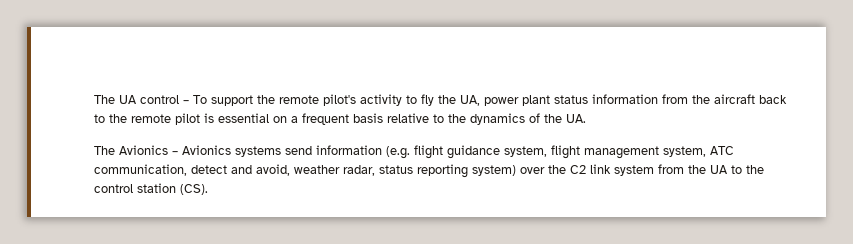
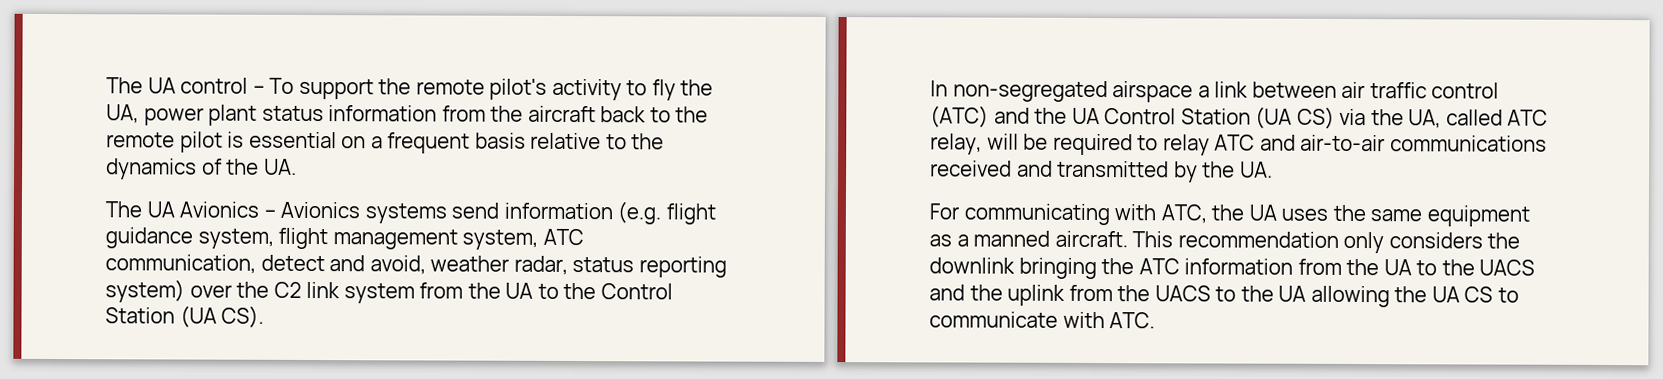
- The Avionics – Avionics systems send information (e.g. flight guidance system, flight management system, ATC communication, detect and avoid, weather radar, status reporting system) over the C2 link system from the UA to the control station (CS).
+ The UA Avionics – Avionics systems send information (e.g. flight guidance system, flight management system, ATC communication, detect and avoid, weather radar, status reporting system) over the C2 link system from the UA to the Control Station (UA CS).
+ In non-segregated airspace a link between air traffic control (ATC) and the UA Control Station (UA CS) via the UA, called ATC relay, will be required to relay ATC and air-to-air communications received and transmitted by the UA.
+ For communicating with ATC, the UA uses the same equipment as a manned aircraft. This recommendation only considers the downlink bringing the ATC information from the UA to the UACS and the uplink from the UACS to the UA allowing the UA CS to communicate with ATC.

